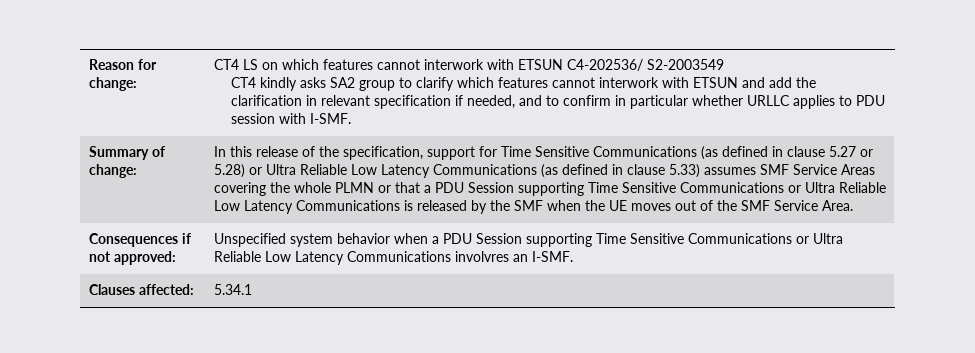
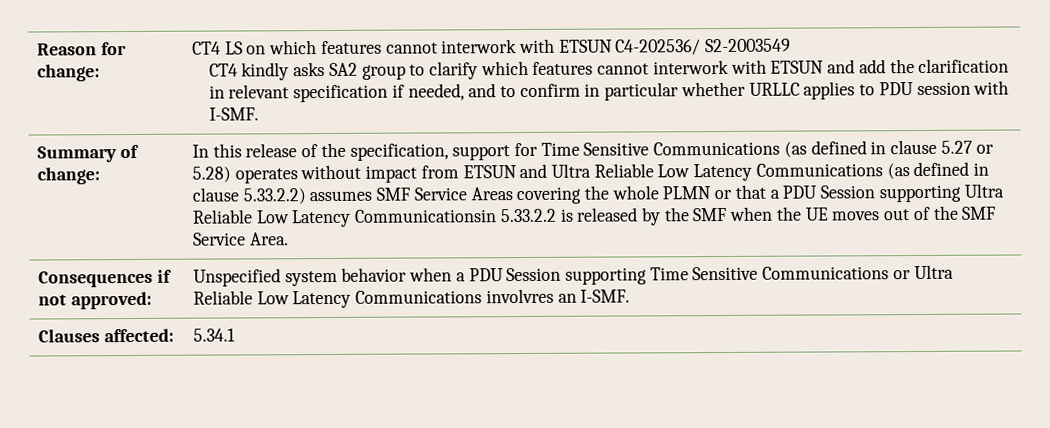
- In this release of the specification, support for Time Sensitive Communications (as defined in clause 5.27 or 5.28) or Ultra Reliable Low Latency Communications (as defined in clause 5.33) assumes SMF Service Areas covering the whole PLMN or that a PDU Session supporting Time Sensitive Communications or Ultra Reliable Low Latency Communications is released by the SMF when the UE moves out of the SMF Service Area.
+ In this release of the specification, support for Time Sensitive Communications (as defined in clause 5.27 or 5.28) operates without impact from ETSUN and Ultra Reliable Low Latency Communications (as defined in clause 5.33.2.2) assumes SMF Service Areas covering the whole PLMN or that a PDU Session supporting Ultra Reliable Low Latency Communicationsin 5.33.2.2 is released by the SMF when the UE moves out of the SMF Service Area.

